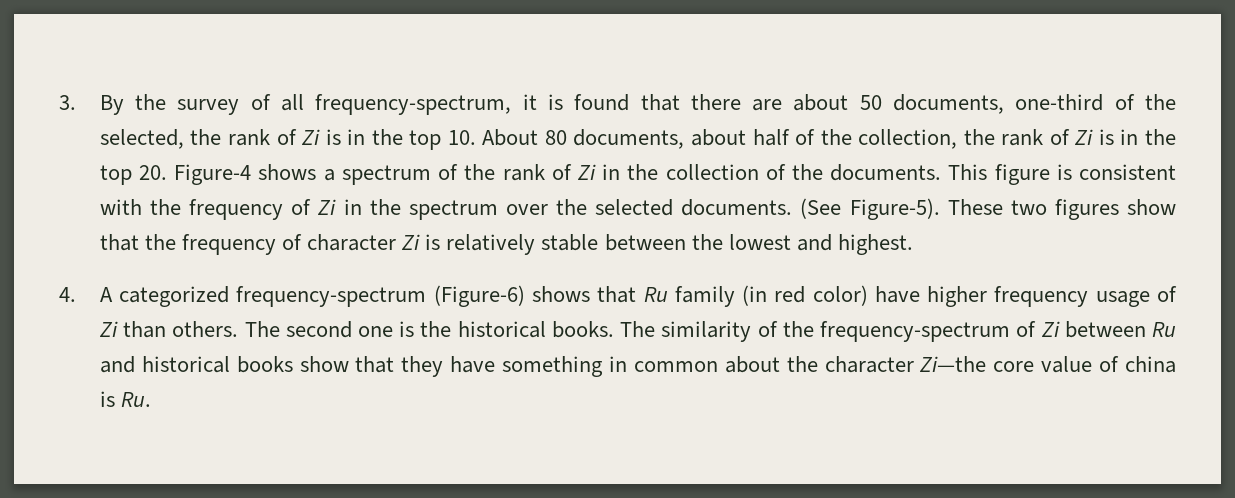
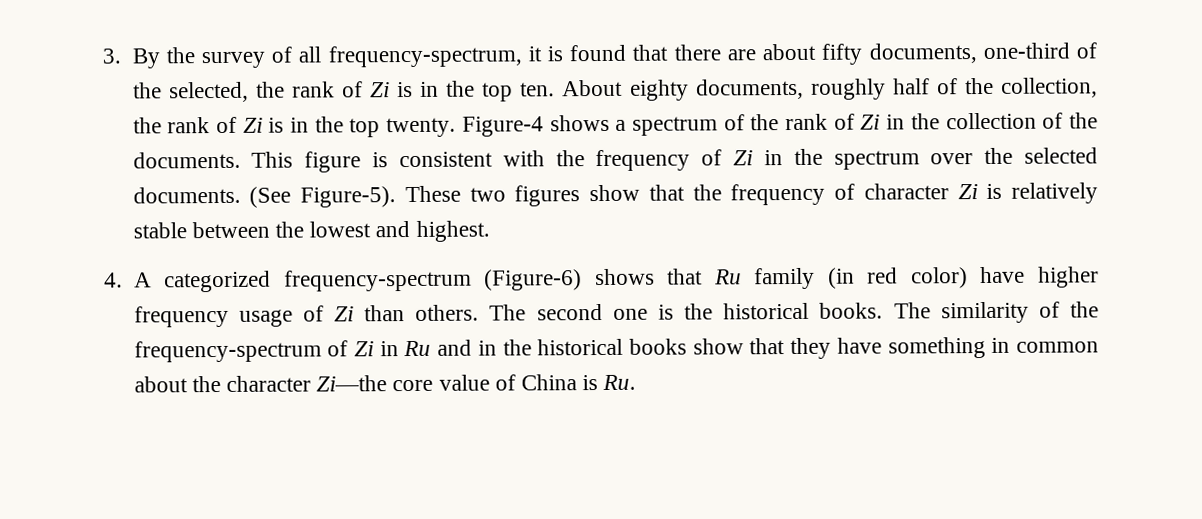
- 3. By the survey of all frequency-spectrum, it is found that there are about 50 documents, one-third of the selected, the rank of Zi is in the top 10. About 80 documents, about half of the collection, the rank of Zi is in the top 20. Figure-4 shows a spectrum of the rank of Zi in the collection of the documents.
+ 3. By the survey of all frequency-spectrum, it is found that there are about fifty documents, one-third of the selected, the rank of Zi is in the top ten. About eighty documents, roughly half of the collection, the rank of Zi is in the top twenty. Figure-4 shows a spectrum of the rank of Zi in the collection of the documents.
- The similarity of the frequency-spectrum of Zi between Ru and historical books show that they have something in common about the character Zi—the core value of china is Ru.
+ The similarity of the frequency-spectrum of Zi in Ru and in the historical books show that they have something in common about the character Zi—the core value of China is Ru.

